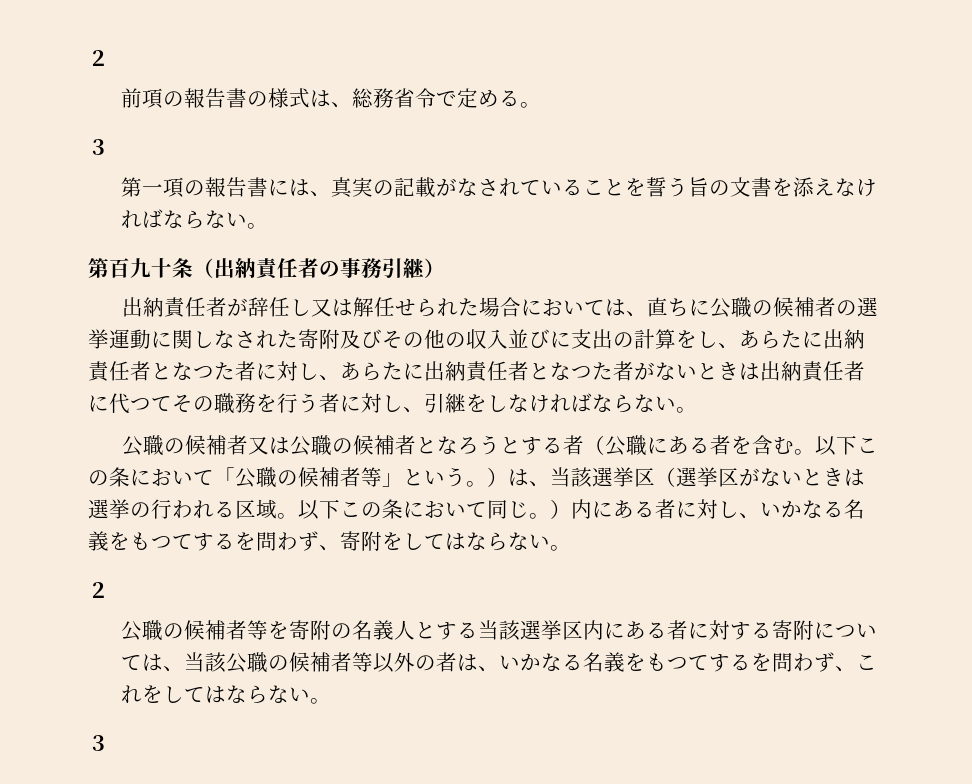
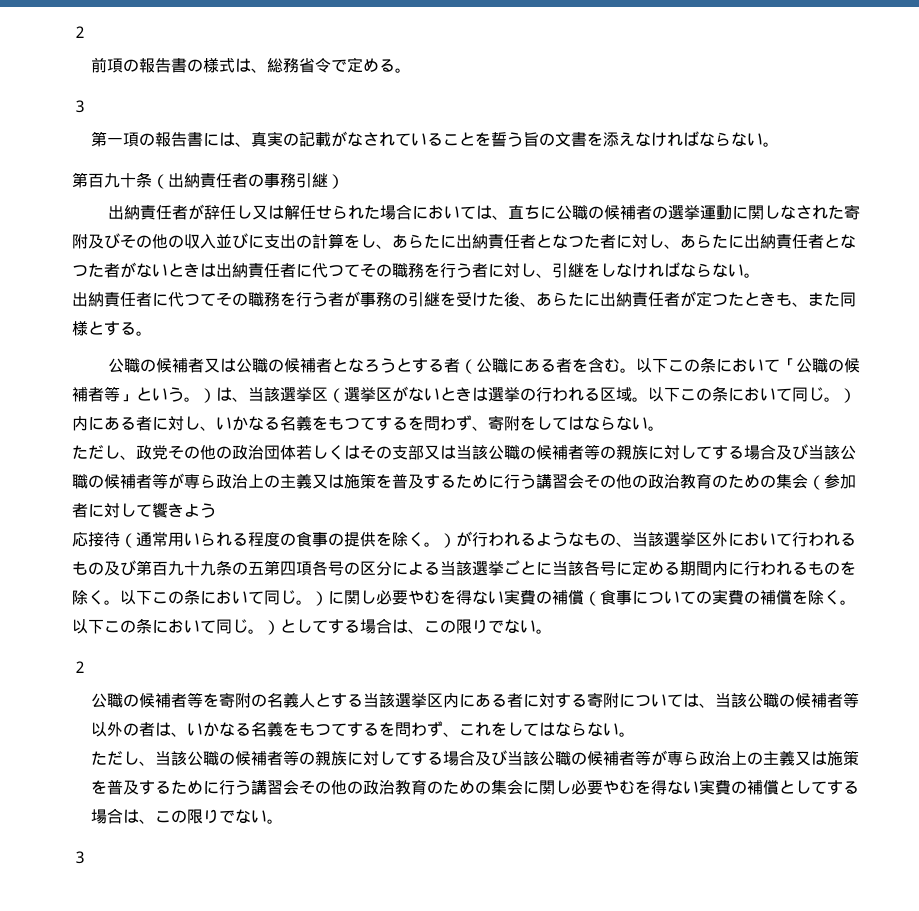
+ 出納責任者に代つてその職務を行う者が事務の引継を受けた後、あらたに出納責任者が定つたときも、また同様とする。
+ ただし、政党その他の政治団体若しくはその支部又は当該公職の候補者等の親族に対してする場合及び当該公職の候補者等が専ら政治上の主義又は施策を普及するために行う講習会その他の政治教育のための集会（参加者に対して饗きよう
+ 応接待（通常用いられる程度の食事の提供を除く。）が行われるようなもの、当該選挙区外において行われるもの及び第百九十九条の五第四項各号の区分による当該選挙ごとに当該各号に定める期間内に行われるものを除く。以下この条において同じ。）に関し必要やむを得ない実費の補償（食事についての実費の補償を除く。以下この条において同じ。）としてする場合は、この限りでない。
+ ただし、当該公職の候補者等の親族に対してする場合及び当該公職の候補者等が専ら政治上の主義又は施策を普及するために行う講習会その他の政治教育のための集会に関し必要やむを得ない実費の補償としてする場合は、この限りでない。

